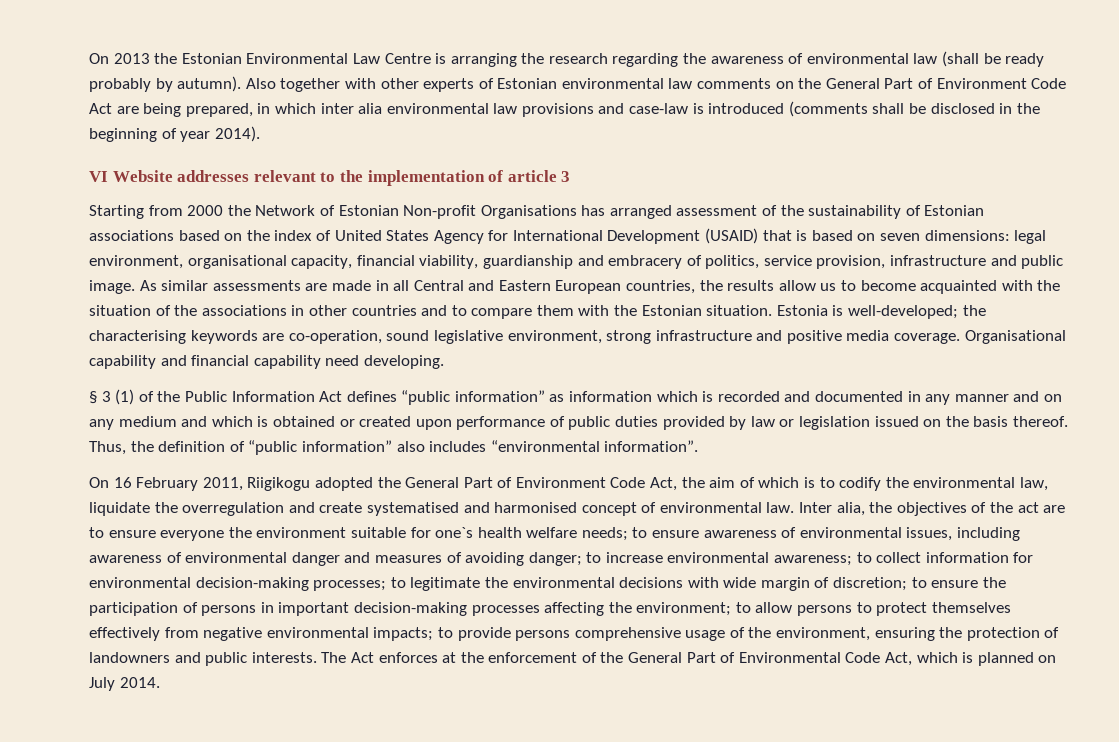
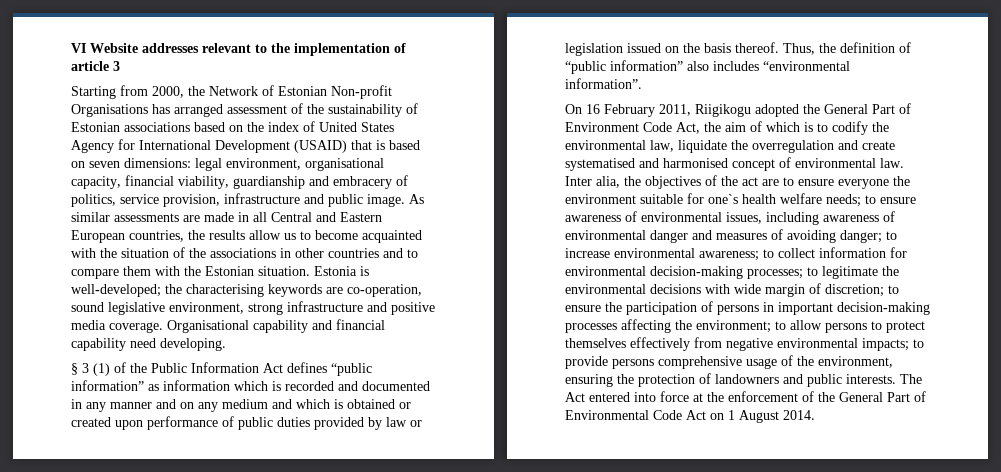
- On 2013 the Estonian Environmental Law Centre is arranging the research regarding the awareness of environmental law (shall be ready probably by autumn). Also together with other experts of Estonian environmental law comments on the General Part of Environment Code Act are being prepared, in which inter alia environmental law provisions and case-law is introduced (comments shall be disclosed in the beginning of year 2014).
- Starting from 2000 the Network of Estonian Non-profit Organisations has arranged assessment of the sustainability of Estonian associations based on the index of United States Agency for International Development (USAID) that is based on seven dimensions: legal environment, organisational capacity, financial viability, guardianship and embracery of politics, service provision, infrastructure and public image.
+ Starting from 2000, the Network of Estonian Non-profit Organisations has arranged assessment of the sustainability of Estonian associations based on the index of United States Agency for International Development (USAID) that is based on seven dimensions: legal environment, organisational capacity, financial viability, guardianship and embracery of politics, service provision, infrastructure and public image.
- The Act enforces at the enforcement of the General Part of Environmental Code Act, which is planned on July 2014.
+ The Act entered into force at the enforcement of the General Part of Environmental Code Act on 1 August 2014.

